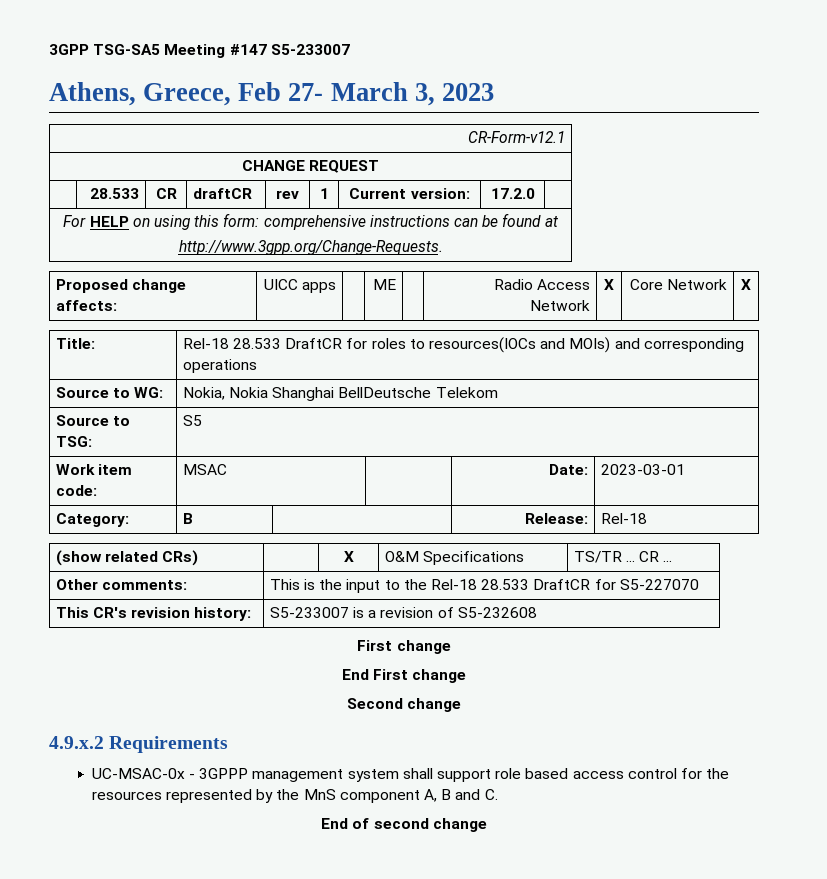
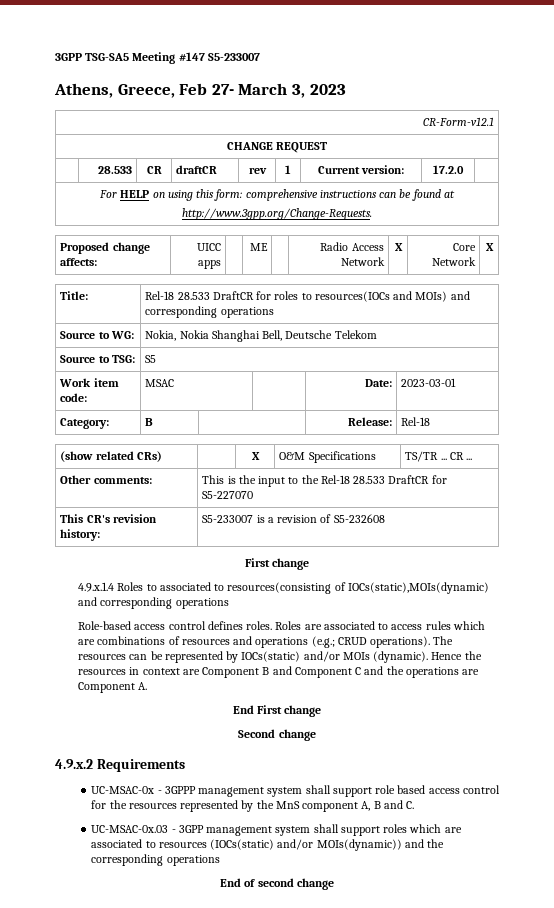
- Source to WG: | Nokia, Nokia Shanghai BellDeutsche Telekom
+ Source to WG: | Nokia, Nokia Shanghai Bell, Deutsche Telekom
+ 4.9.x.1.4 Roles to associated to resources(consisting of IOCs(static),MOIs(dynamic) and corresponding operations
+ Role-based access control defines roles. Roles are associated to access rules which are combinations of resources and operations (e.g.; CRUD operations). The resources can be represented by IOCs(static) and/or MOIs (dynamic). Hence the resources in context are Component B and Component C and the operations are Component A.
+ UC-MSAC-0x.03 - 3GPP management system shall support roles which are associated to resources (IOCs(static) and/or MOIs(dynamic)) and the corresponding operations

